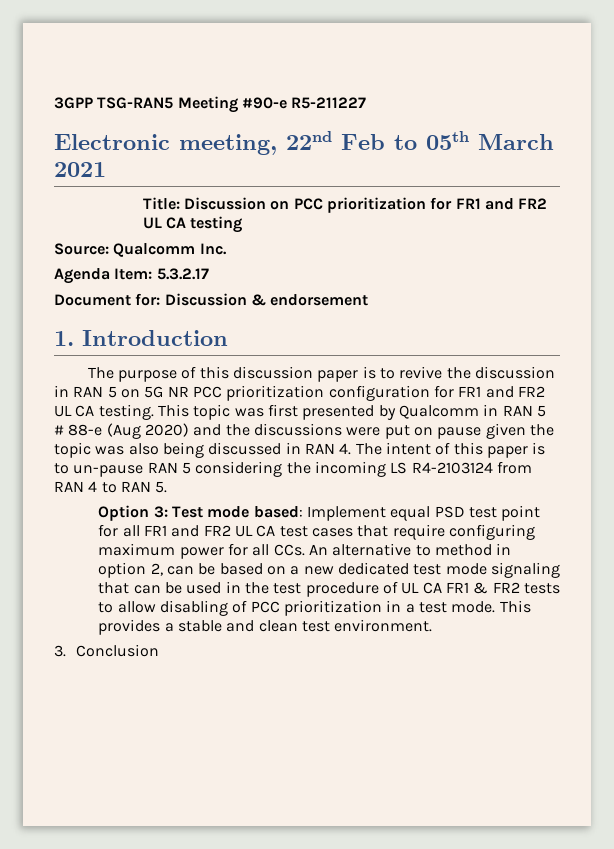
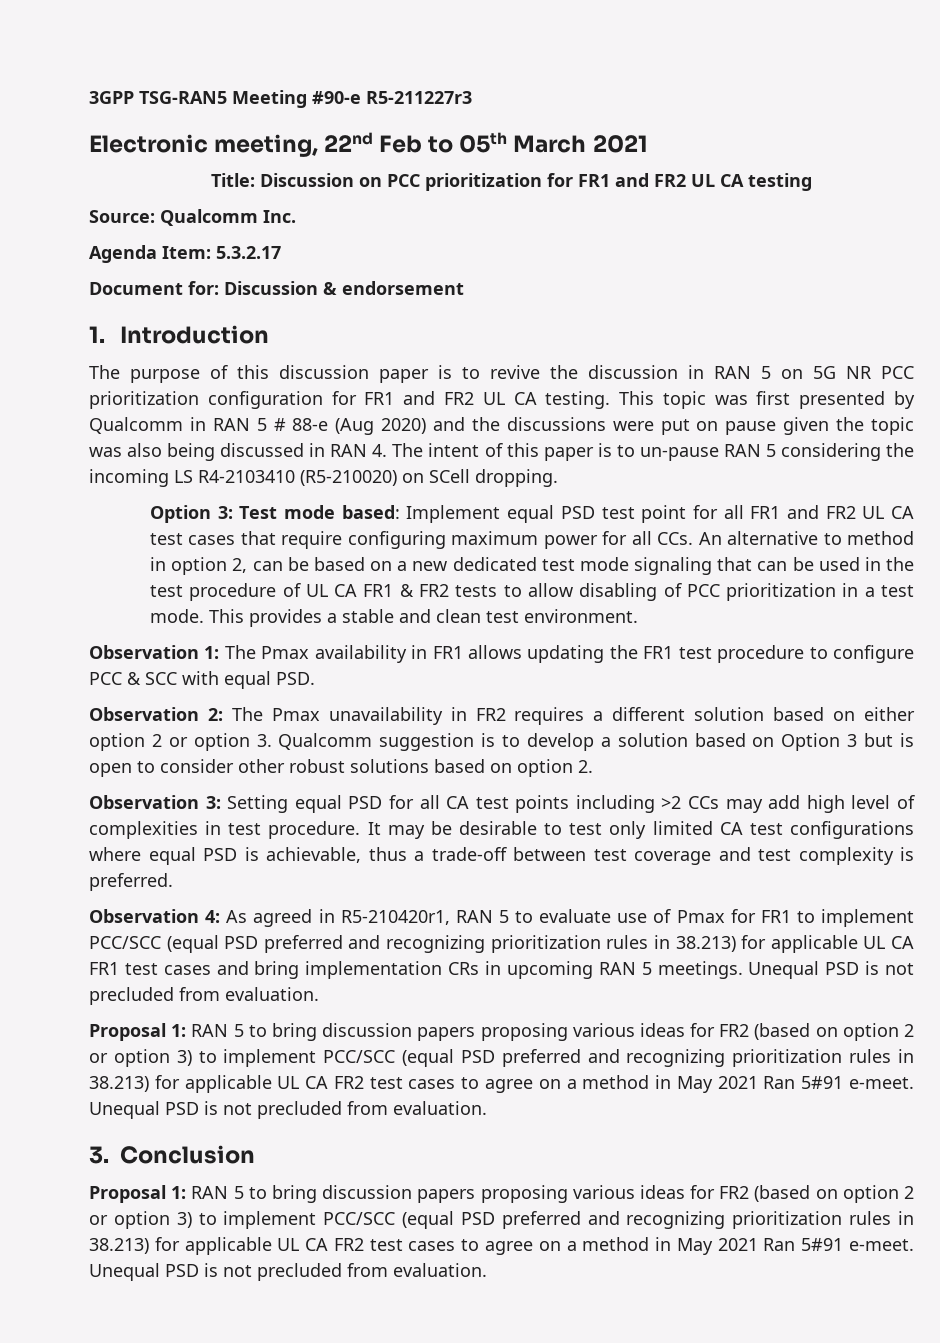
- 3GPP TSG-RAN5 Meeting #90-e R5-211227
+ 3GPP TSG-RAN5 Meeting #90-e R5-211227r3
- This topic was first presented by Qualcomm in RAN 5 # 88-e (Aug 2020) and the discussions were put on pause given the topic was also being discussed in RAN 4. The intent of this paper is to un-pause RAN 5 considering the incoming LS R4-2103124 from RAN 4 to RAN 5.
+ This topic was first presented by Qualcomm in RAN 5 # 88-e (Aug 2020) and the discussions were put on pause given the topic was also being discussed in RAN 4. The intent of this paper is to un-pause RAN 5 considering the incoming LS R4-2103410 (R5-210020) on SCell dropping.
+ Observation 1: The Pmax availability in FR1 allows updating the FR1 test procedure to configure PCC & SCC with equal PSD.
+ Observation 2: The Pmax unavailability in FR2 requires a different solution based on either option 2 or option 3. Qualcomm suggestion is to develop a solution based on Option 3 but is open to consider other robust solutions based on option 2.
+ Observation 3: Setting equal PSD for all CA test points including >2 CCs may add high level of complexities in test procedure. It may be desirable to test only limited CA test configurations where equal PSD is achievable, thus a trade-off between test coverage and test complexity is preferred.
+ Observation 4: As agreed in R5-210420r1, RAN 5 to evaluate use of Pmax for FR1 to implement PCC/SCC (equal PSD preferred and recognizing prioritization rules in 38.213) for applicable UL CA FR1 test cases and bring implementation CRs in upcoming RAN 5 meetings. Unequal PSD is not precluded from evaluation.
+ Proposal 1: RAN 5 to bring discussion papers proposing various ideas for FR2 (based on option 2 or option 3) to implement PCC/SCC (equal PSD preferred and recognizing prioritization rules in 38.213) for applicable UL CA FR2 test cases to agree on a method in May 2021 Ran 5#91 e-meet. Unequal PSD is not precluded from evaluation.
  3. Conclusion
+ Proposal 1: RAN 5 to bring discussion papers proposing various ideas for FR2 (based on option 2 or option 3) to implement PCC/SCC (equal PSD preferred and recognizing prioritization rules in 38.213) for applicable UL CA FR2 test cases to agree on a method in May 2021 Ran 5#91 e-meet. Unequal PSD is not precluded from evaluation.

